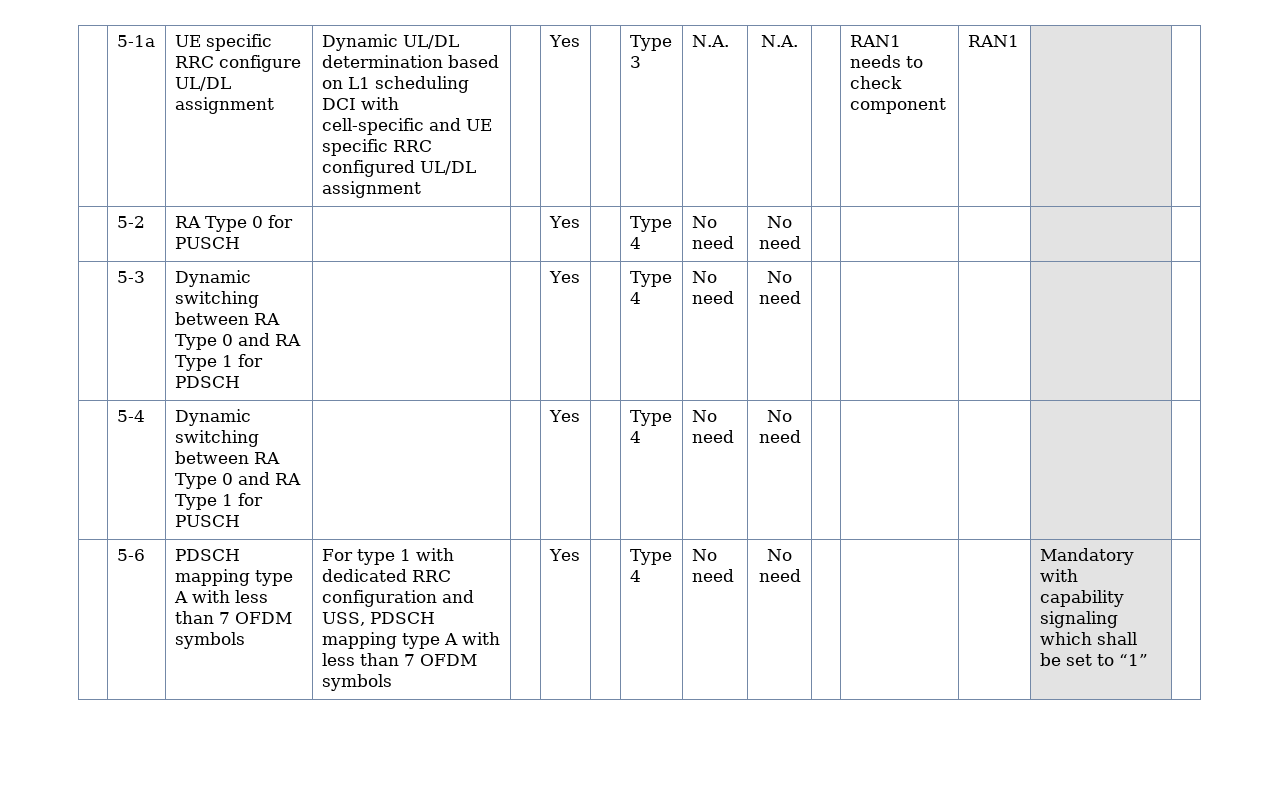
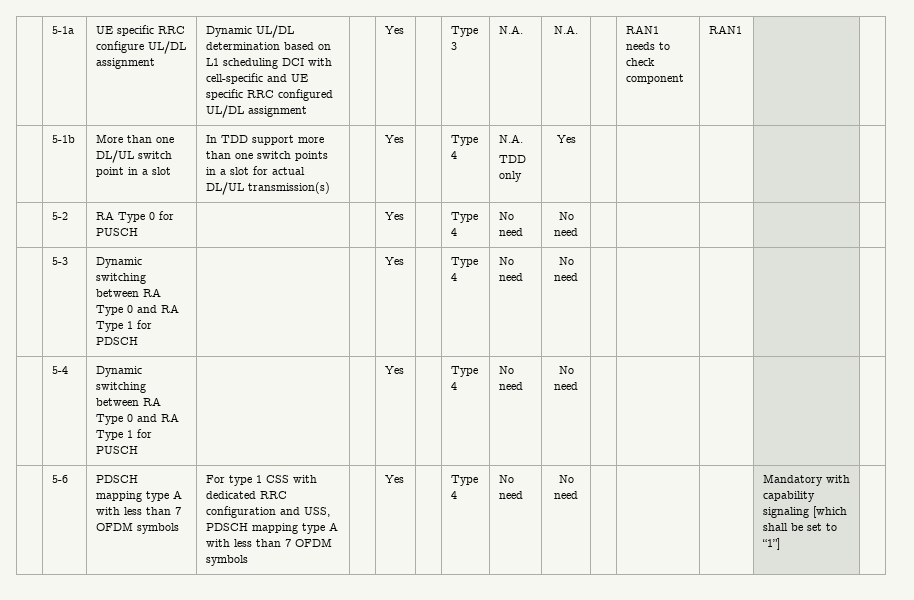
+ | 5-1b | More than one DL/UL switch point in a slot | In TDD support more than one switch points in a slot for actual DL/UL transmission(s) | | Yes | | Type 4 | N.A.
+ TDD only | Yes | | | | |
- For type 1 with dedicated RRC configuration and USS, PDSCH mapping type A with less than 7 OFDM symbols
+ For type 1 CSS with dedicated RRC configuration and USS, PDSCH mapping type A with less than 7 OFDM symbols
- Mandatory with capability signaling which shall be set to “1”
+ Mandatory with capability signaling [which shall be set to “1”]

